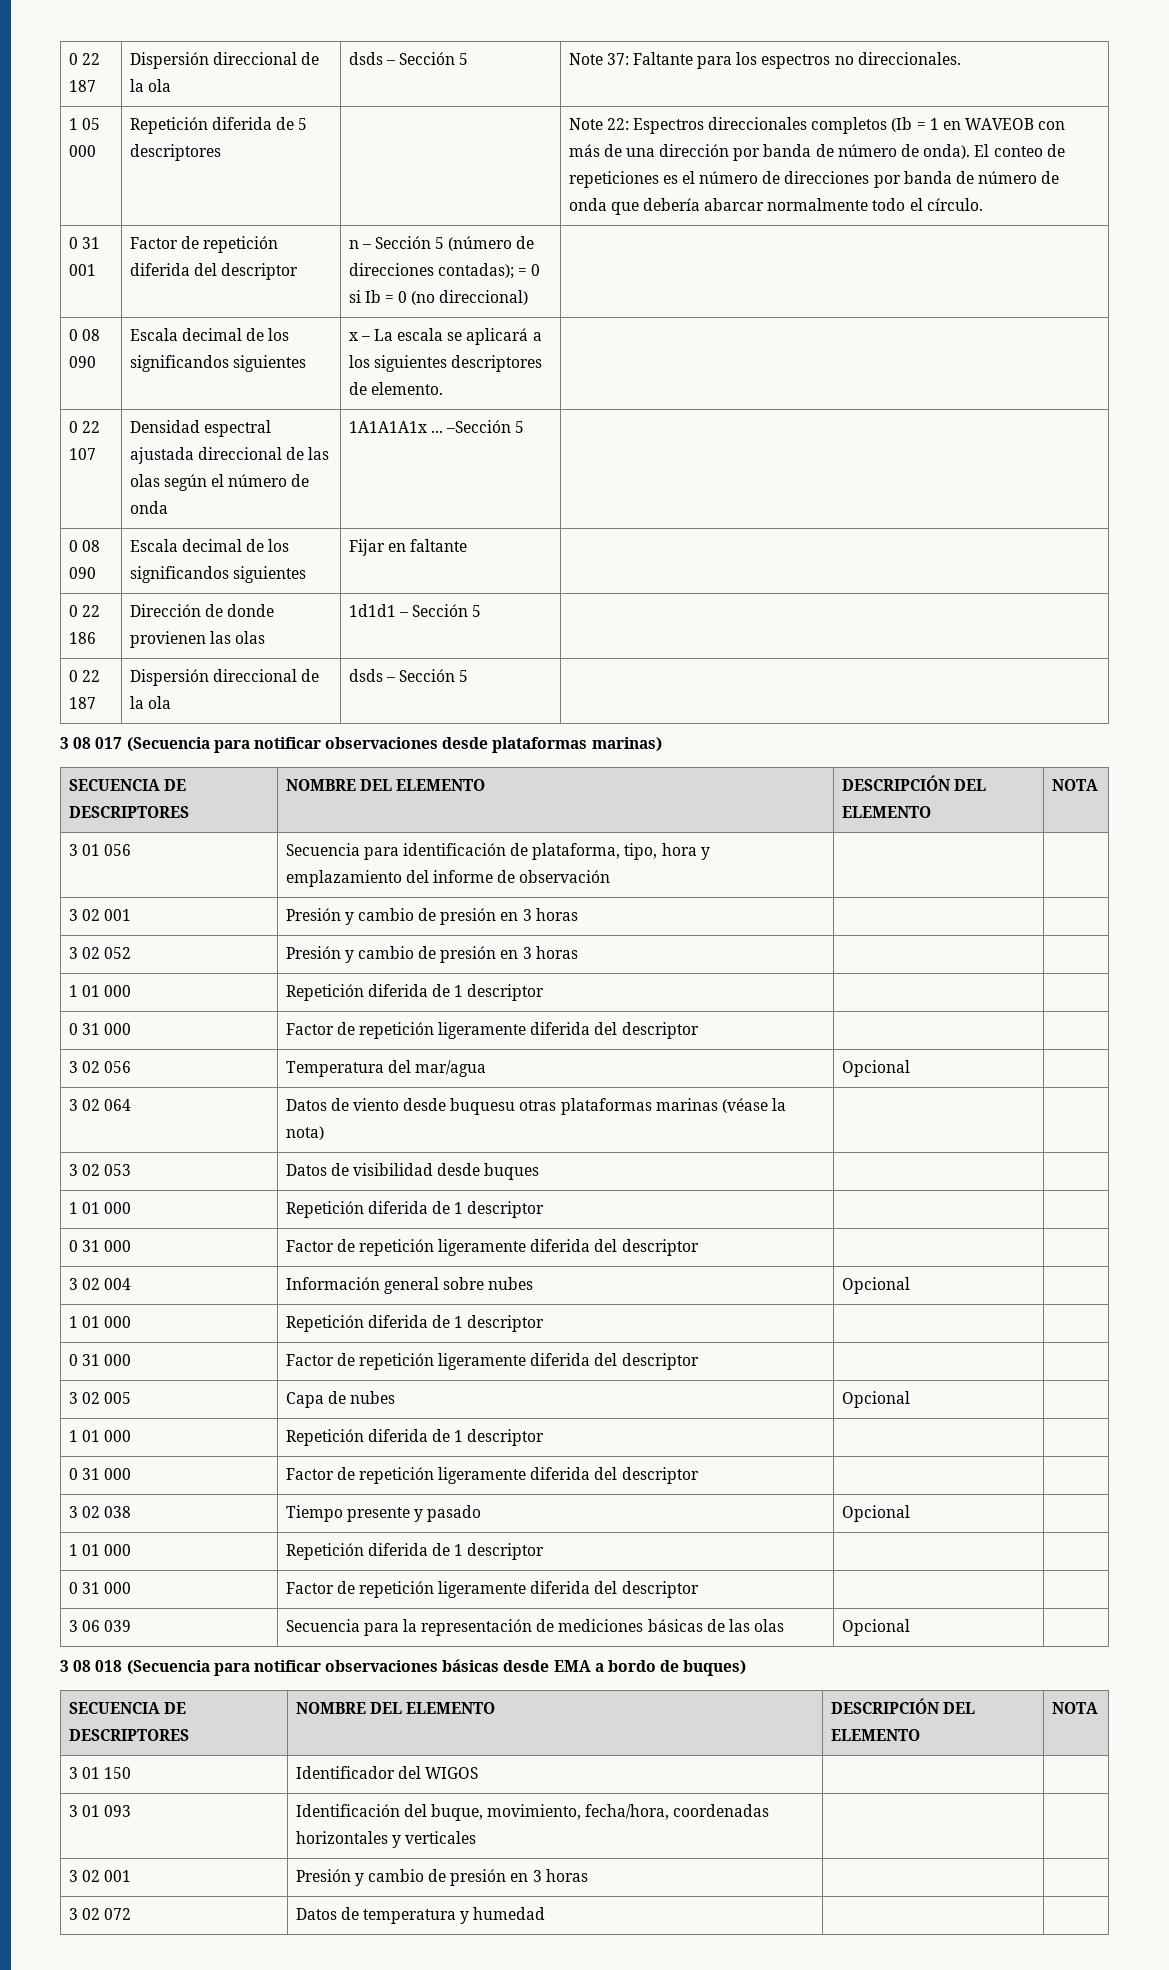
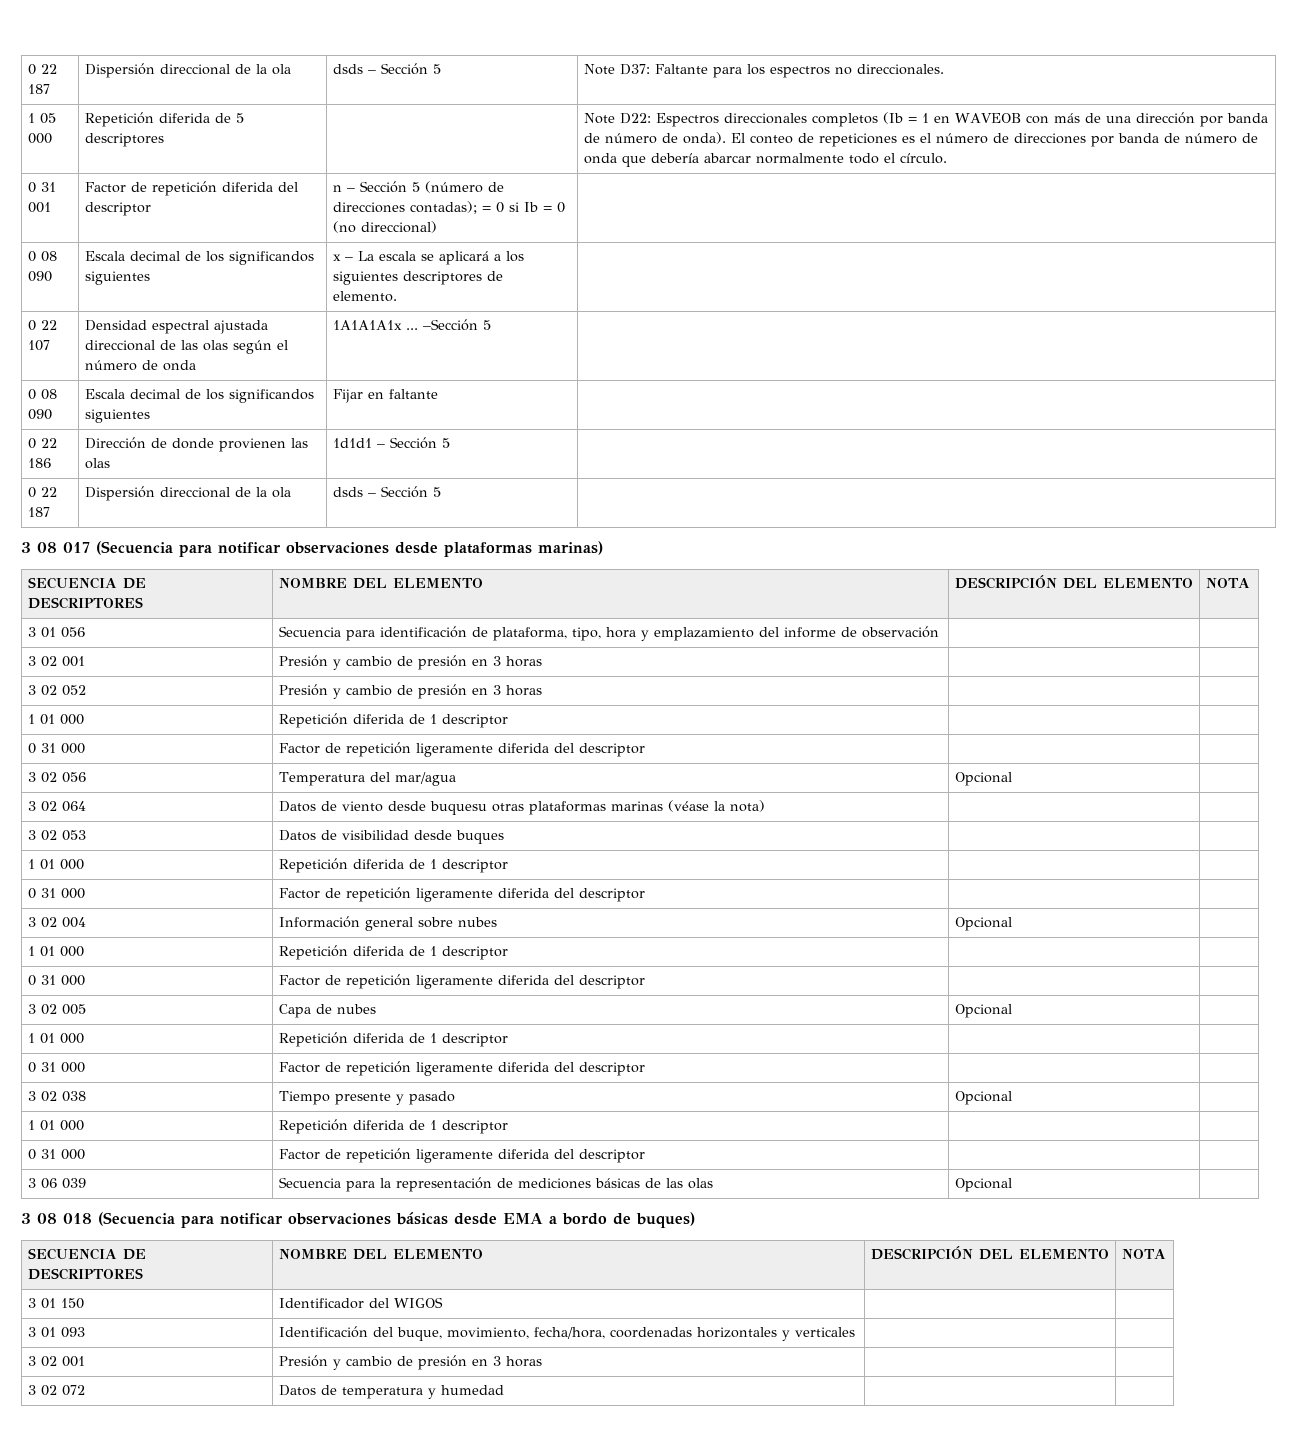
- 0 22 187 | Dispersión direccional de la ola | dsds – Sección 5 | Note 37: Faltante para los espectros no direccionales.
+ 0 22 187 | Dispersión direccional de la ola | dsds – Sección 5 | Note D37: Faltante para los espectros no direccionales.
- Note 22: Espectros direccionales completos (Ib = 1 en WAVEOB con más de una dirección por banda de número de onda).
+ Note D22: Espectros direccionales completos (Ib = 1 en WAVEOB con más de una dirección por banda de número de onda).

